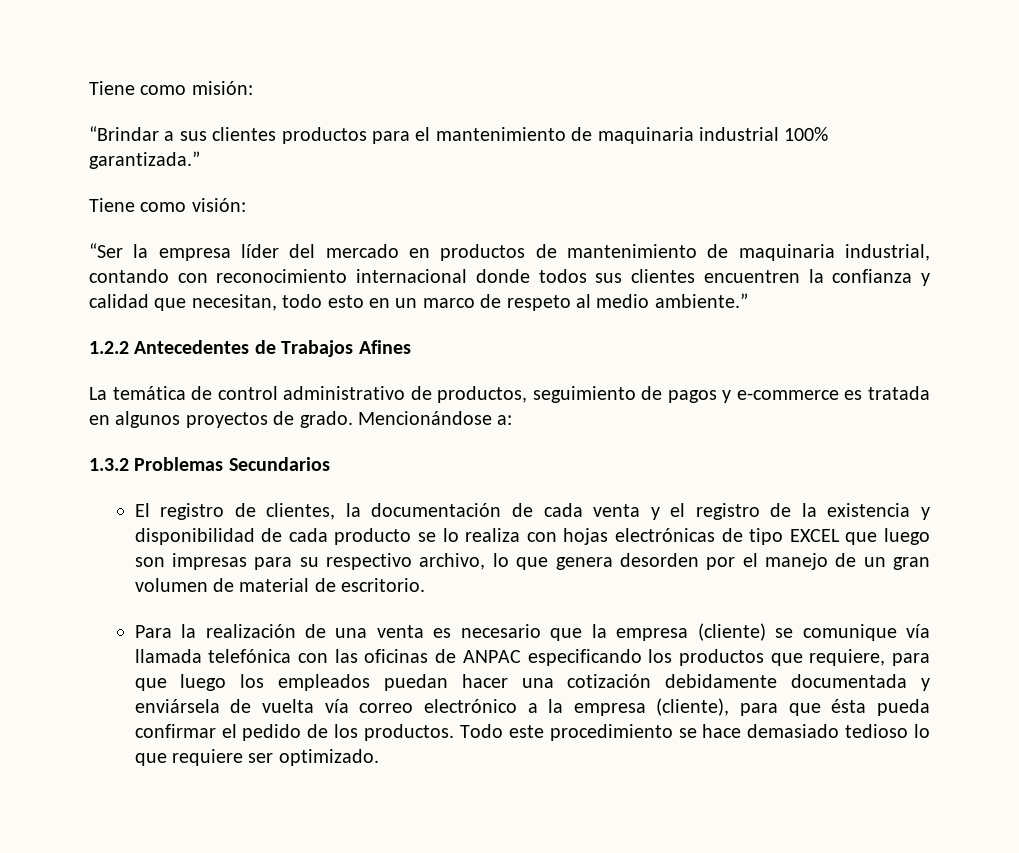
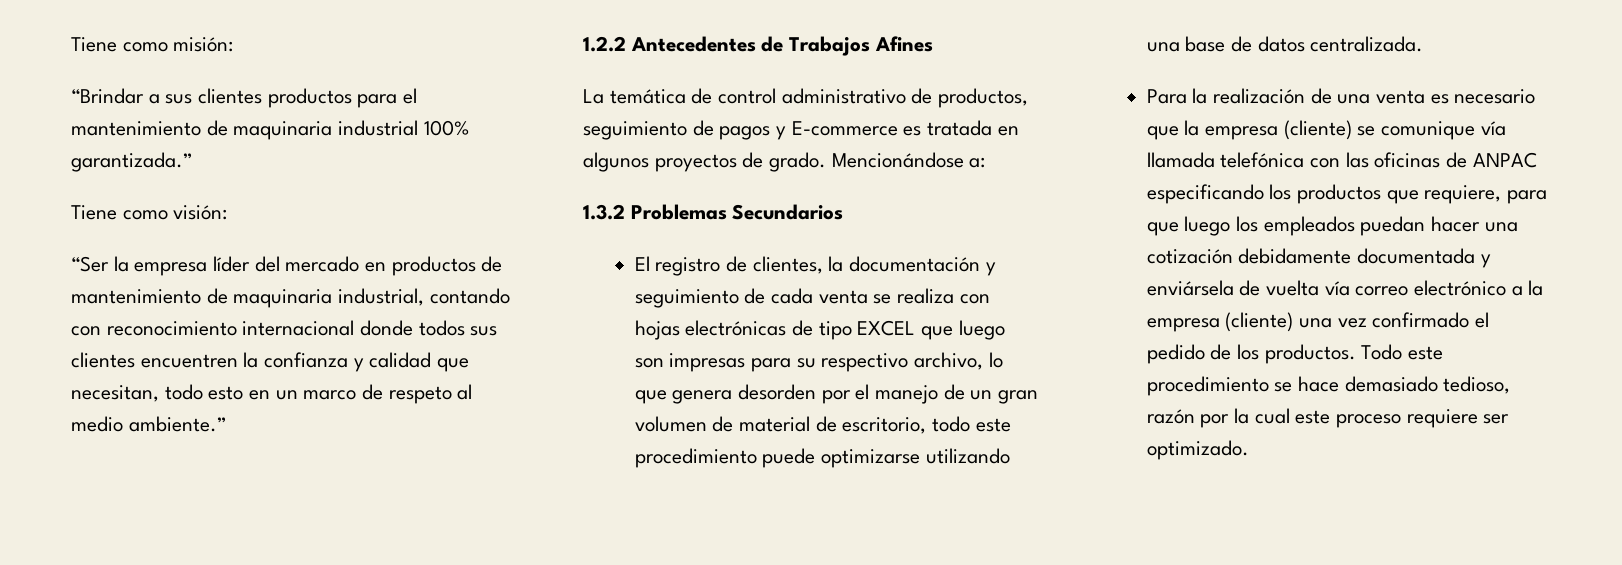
- La temática de control administrativo de productos, seguimiento de pagos y e-commerce es tratada en algunos proyectos de grado.
+ La temática de control administrativo de productos, seguimiento de pagos y E-commerce es tratada en algunos proyectos de grado.
- El registro de clientes, la documentación de cada venta y el registro de la existencia y disponibilidad de cada producto se lo realiza con hojas electrónicas de tipo EXCEL que luego son impresas para su respectivo archivo, lo que genera desorden por el manejo de un gran volumen de material de escritorio.
+ El registro de clientes, la documentación y seguimiento de cada venta se realiza con hojas electrónicas de tipo EXCEL que luego son impresas para su respectivo archivo, lo que genera desorden por el manejo de un gran volumen de material de escritorio, todo este procedimiento puede optimizarse utilizando una base de datos centralizada.
- Para la realización de una venta es necesario que la empresa (cliente) se comunique vía llamada telefónica con las oficinas de ANPAC especificando los productos que requiere, para que luego los empleados puedan hacer una cotización debidamente documentada y enviársela de vuelta vía correo electrónico a la empresa (cliente), para que ésta pueda confirmar el pedido de los productos.
+ Para la realización de una venta es necesario que la empresa (cliente) se comunique vía llamada telefónica con las oficinas de ANPAC especificando los productos que requiere, para que luego los empleados puedan hacer una cotización debidamente documentada y enviársela de vuelta vía correo electrónico a la empresa (cliente) una vez confirmado el pedido de los productos.
- Todo este procedimiento se hace demasiado tedioso lo que requiere ser optimizado.
+ Todo este procedimiento se hace demasiado tedioso, razón por la cual este proceso requiere ser optimizado.

